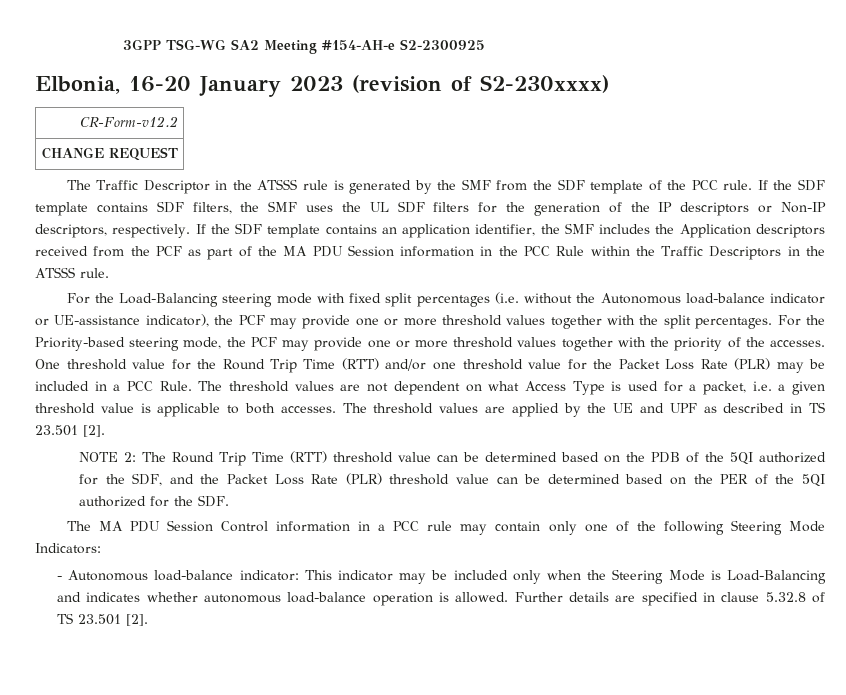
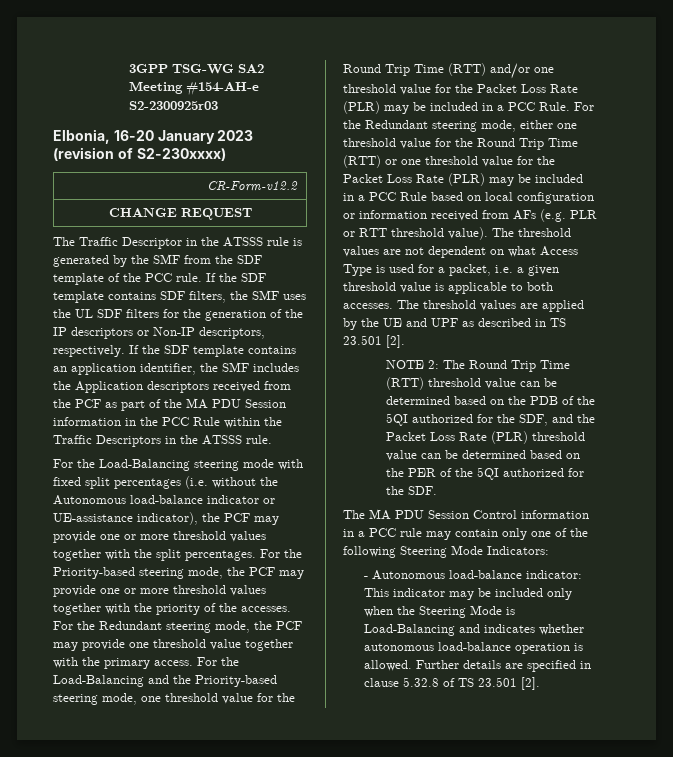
- 3GPP TSG-WG SA2 Meeting #154-AH-e S2-2300925
+ 3GPP TSG-WG SA2 Meeting #154-AH-e S2-2300925r03
- One threshold value for the Round Trip Time (RTT) and/or one threshold value for the Packet Loss Rate (PLR) may be included in a PCC Rule.
+ For the Redundant steering mode, the PCF may provide one threshold value together with the primary access. For the Load-Balancing and the Priority-based steering mode, one threshold value for the Round Trip Time (RTT) and/or one threshold value for the Packet Loss Rate (PLR) may be included in a PCC Rule.
+ For the Redundant steering mode, either one threshold value for the Round Trip Time (RTT) or one threshold value for the Packet Loss Rate (PLR) may be included in a PCC Rule based on local configuration or information received from AFs (e.g. PLR or RTT threshold value).

